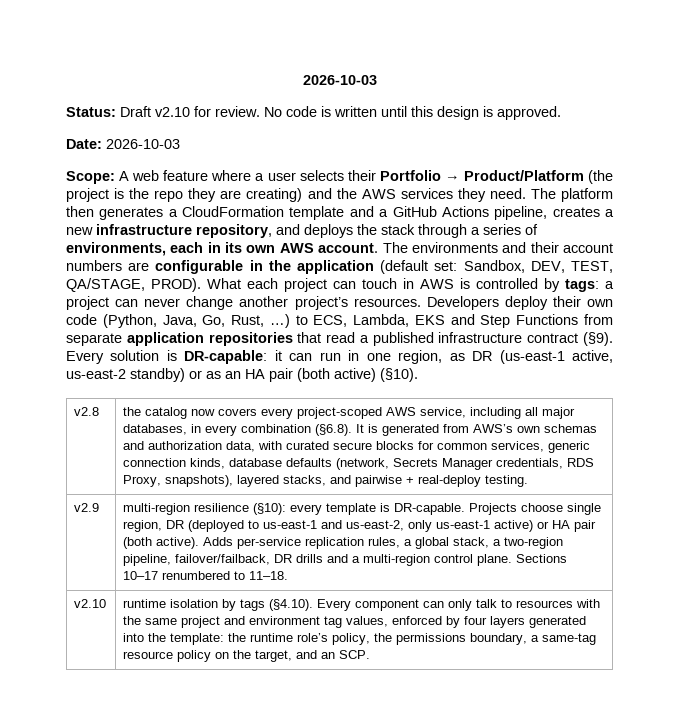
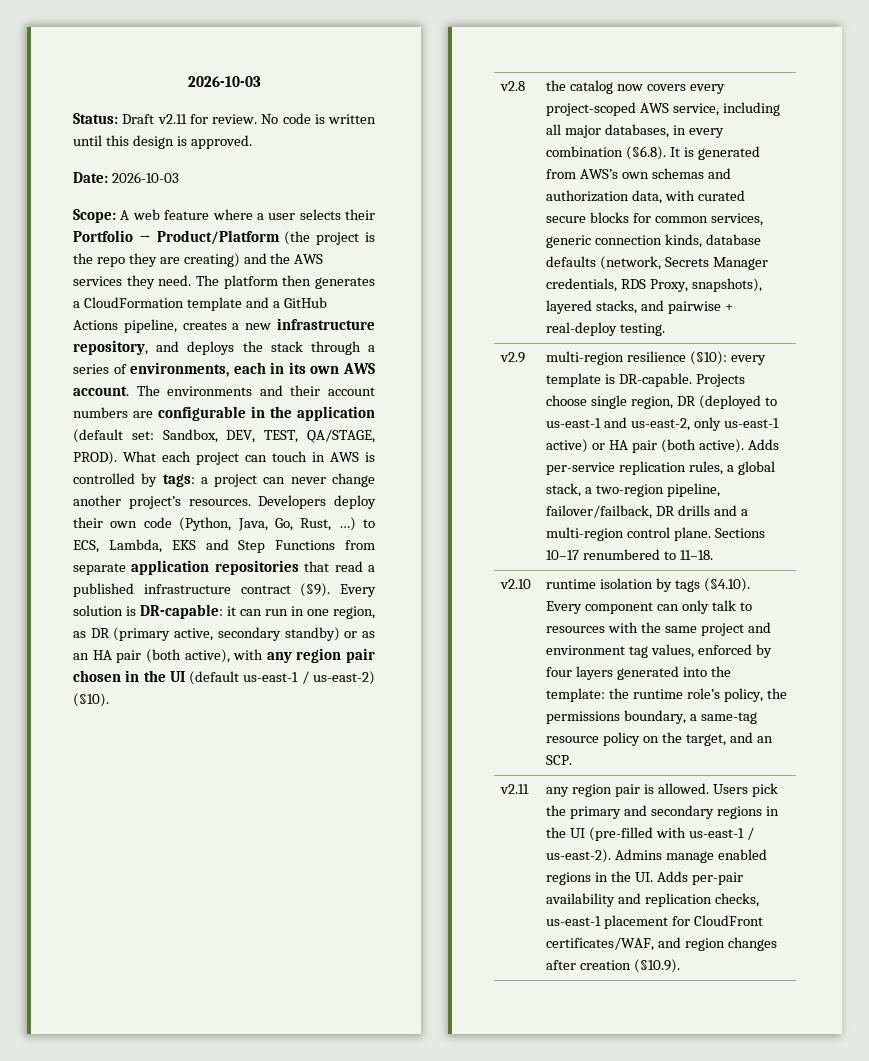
- Status: Draft v2.10 for review.
+ Status: Draft v2.11 for review.
- Every solution is DR-capable: it can run in one region, as DR (us-east-1 active, us-east-2 standby) or as an HA pair (both active) (§10).
+ Every solution is DR-capable: it can run in one region, as DR (primary active, secondary standby) or as an HA pair (both active), with any region pair chosen in the UI (default us-east-1 / us-east-2) (§10).
+ v2.11 | any region pair is allowed. Users pick the primary and secondary regions in the UI (pre-filled with us-east-1 / us-east-2). Admins manage enabled regions in the UI. Adds per-pair availability and replication checks, us-east-1 placement for CloudFront certificates/WAF, and region changes after creation (§10.9).

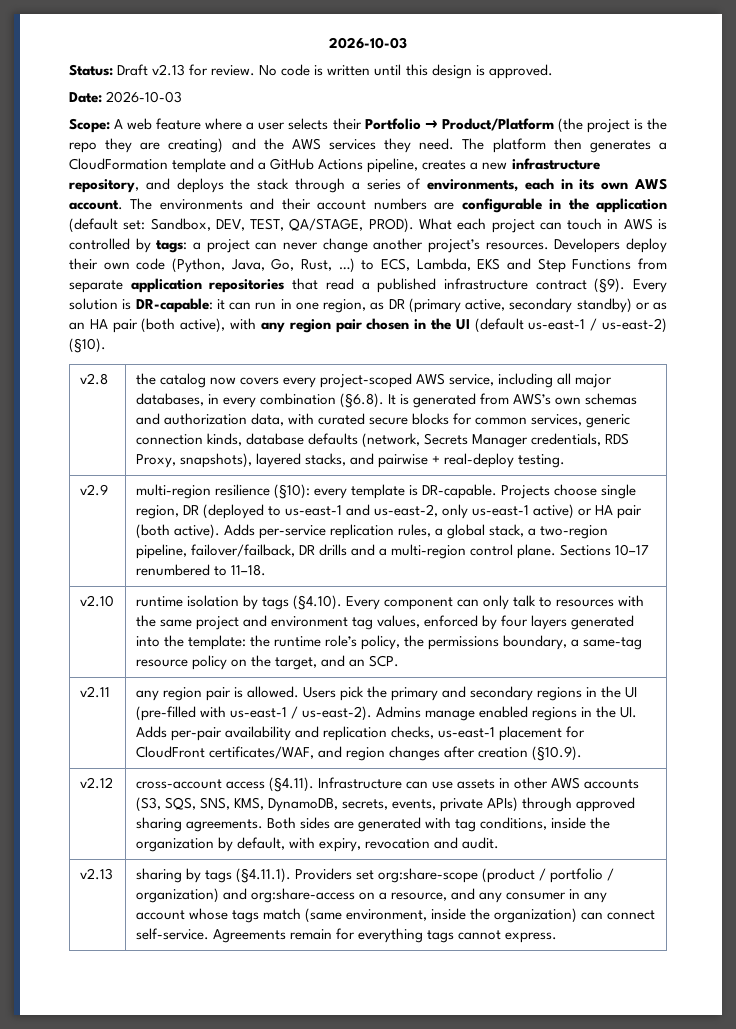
- Status: Draft v2.11 for review.
+ Status: Draft v2.13 for review.
+ v2.12 | cross-account access (§4.11). Infrastructure can use assets in other AWS accounts (S3, SQS, SNS, KMS, DynamoDB, secrets, events, private APIs) through approved sharing agreements. Both sides are generated with tag conditions, inside the organization by default, with expiry, revocation and audit.
+ v2.13 | sharing by tags (§4.11.1). Providers set org:share-scope (product / portfolio / organization) and org:share-access on a resource, and any consumer in any account whose tags match (same environment, inside the organization) can connect self-service. Agreements remain for everything tags cannot express.

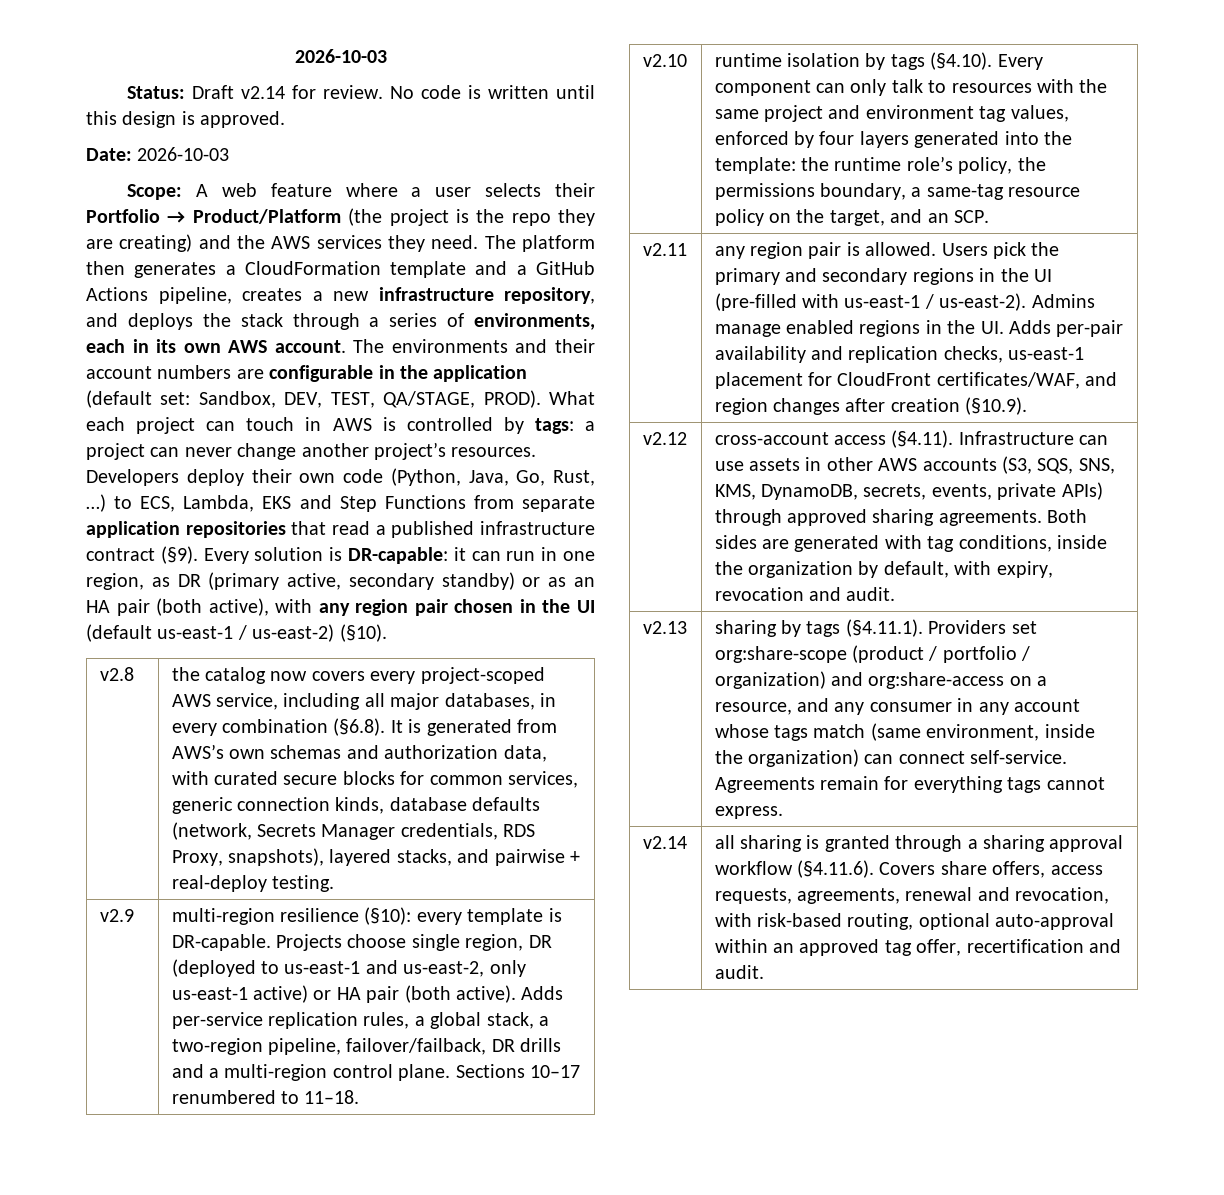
- Status: Draft v2.13 for review.
+ Status: Draft v2.14 for review.
+ v2.14 | all sharing is granted through a sharing approval workflow (§4.11.6). Covers share offers, access requests, agreements, renewal and revocation, with risk-based routing, optional auto-approval within an approved tag offer, recertification and audit.

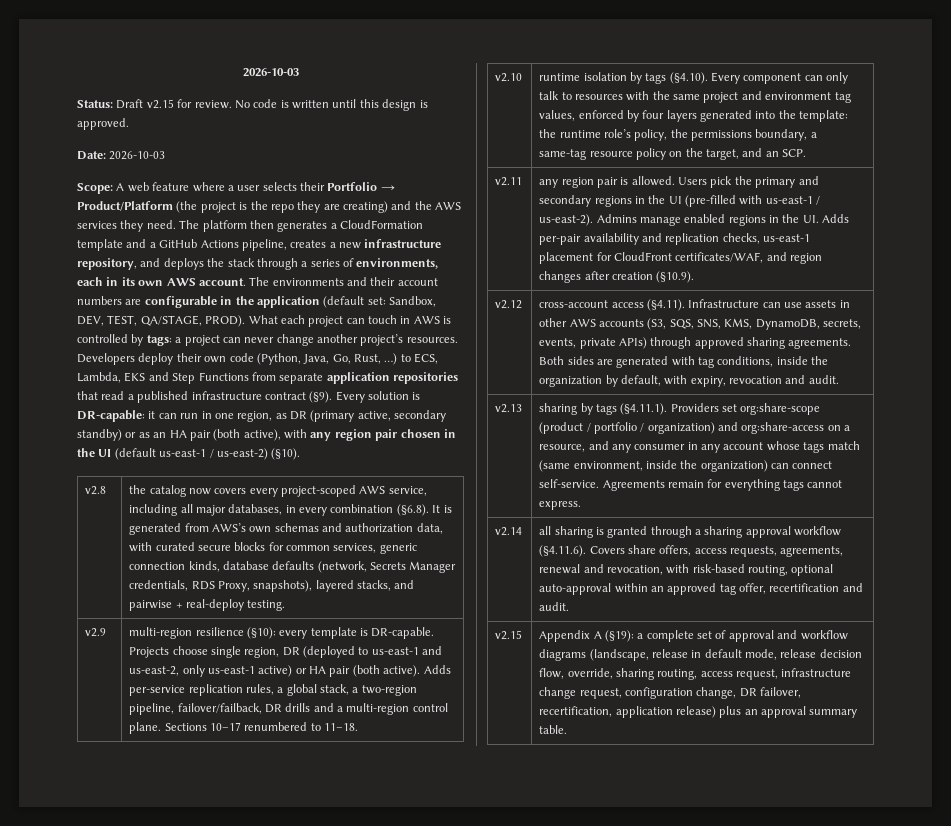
- Status: Draft v2.14 for review.
+ Status: Draft v2.15 for review.
+ v2.15 | Appendix A (§19): a complete set of approval and workflow diagrams (landscape, release in default mode, release decision flow, override, sharing routing, access request, infrastructure change request, configuration change, DR failover, recertification, application release) plus an approval summary table.

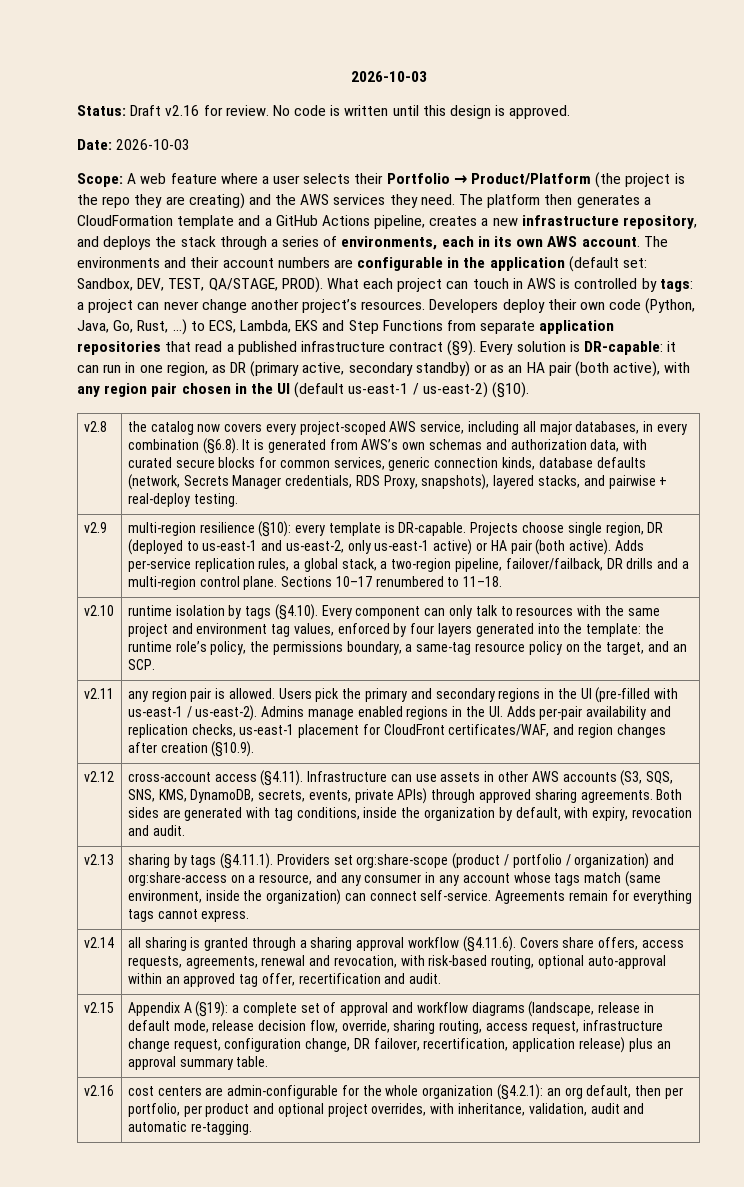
- Status: Draft v2.15 for review.
+ Status: Draft v2.16 for review.
+ v2.16 | cost centers are admin-configurable for the whole organization (§4.2.1): an org default, then per portfolio, per product and optional project overrides, with inheritance, validation, audit and automatic re-tagging.

